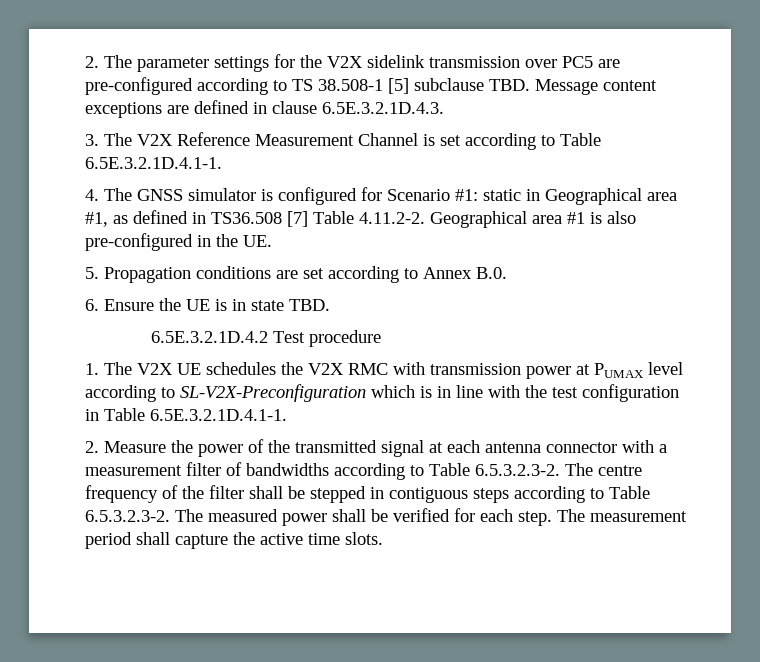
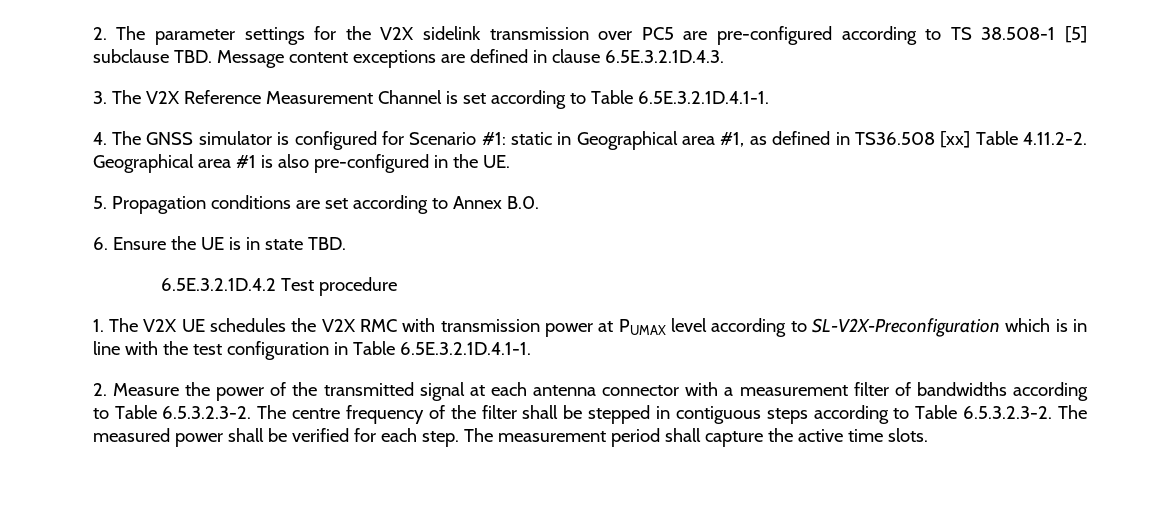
- 4. The GNSS simulator is configured for Scenario #1: static in Geographical area #1, as defined in TS36.508 [7] Table 4.11.2-2. Geographical area #1 is also pre-configured in the UE.
+ 4. The GNSS simulator is configured for Scenario #1: static in Geographical area #1, as defined in TS36.508 [xx] Table 4.11.2-2. Geographical area #1 is also pre-configured in the UE.

